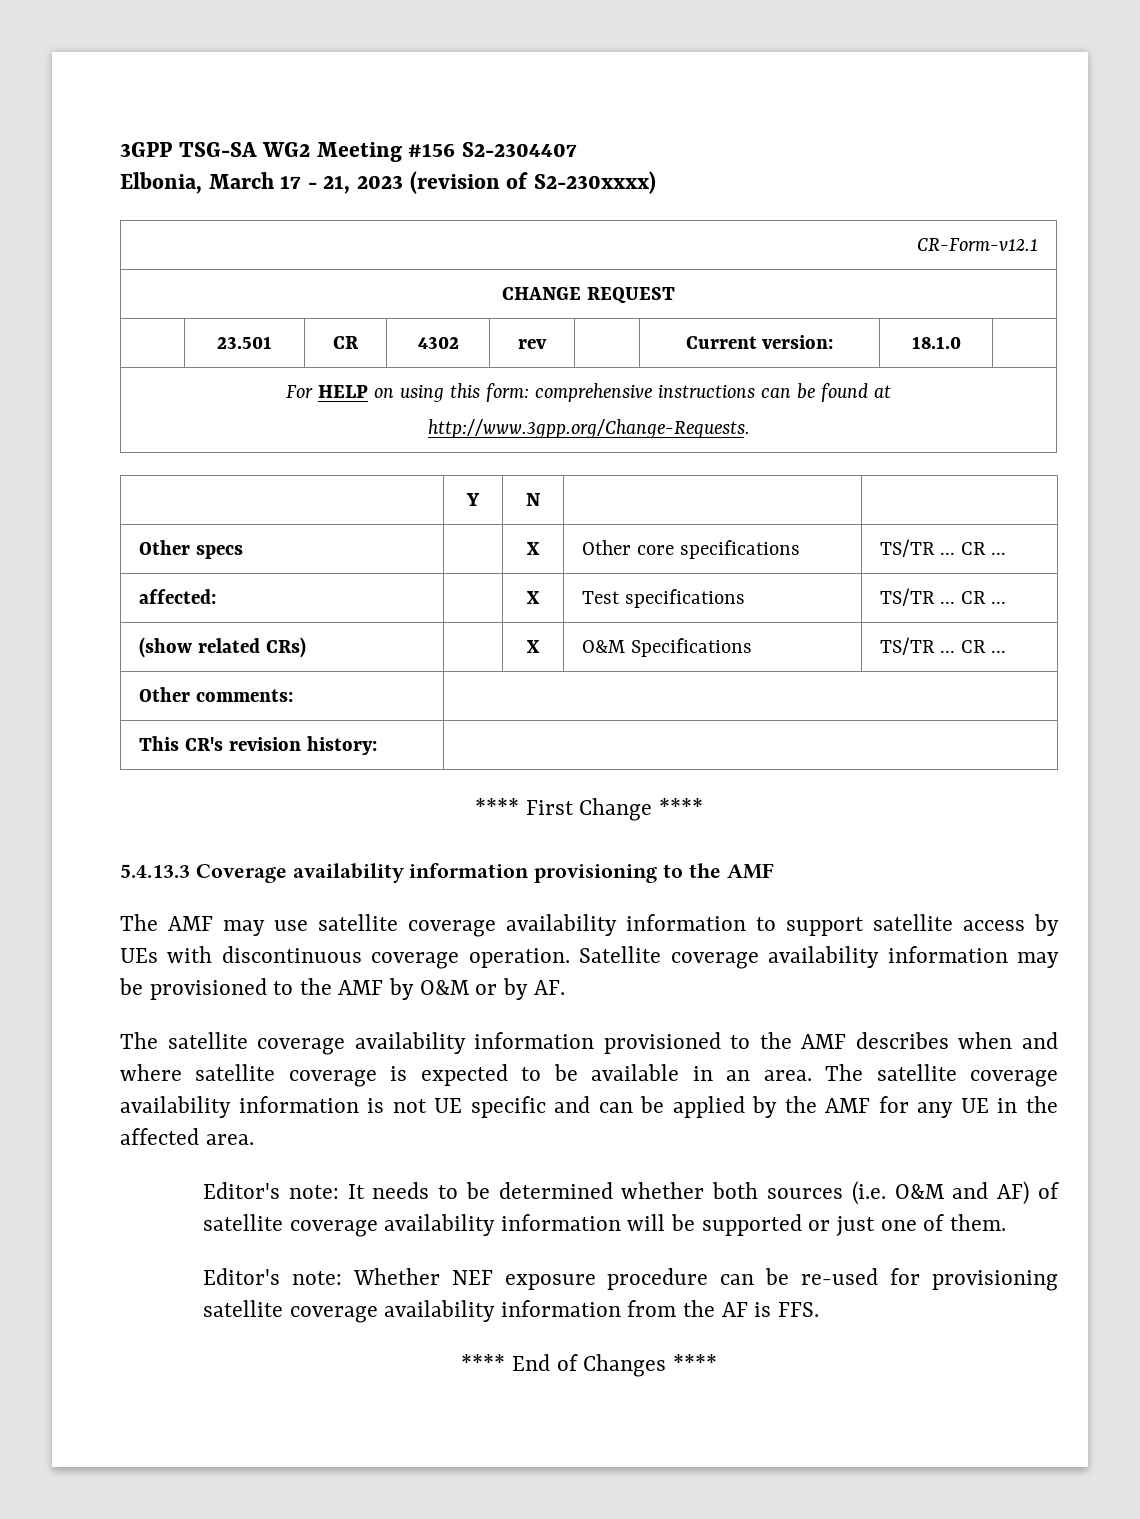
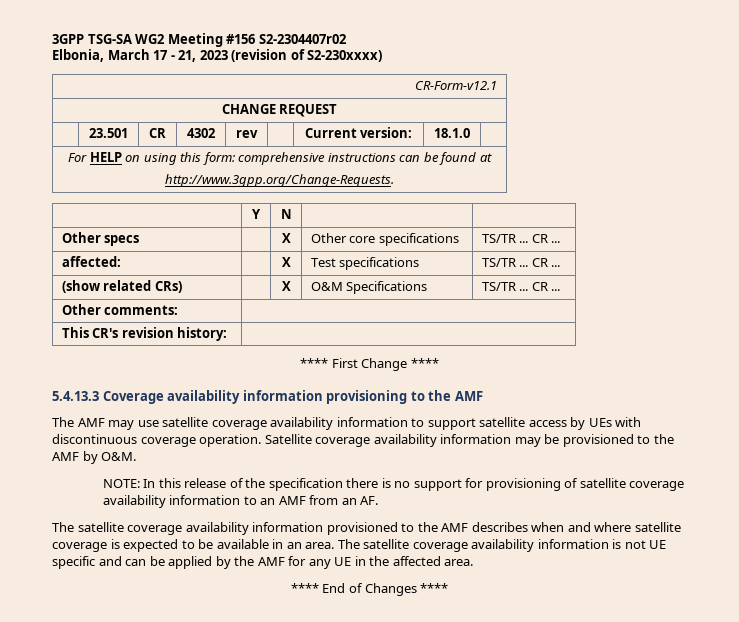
- 3GPP TSG-SA WG2 Meeting #156 S2-2304407
+ 3GPP TSG-SA WG2 Meeting #156 S2-2304407r02
- Satellite coverage availability information may be provisioned to the AMF by O&M or by AF.
+ Satellite coverage availability information may be provisioned to the AMF by O&M.
+ NOTE: In this release of the specification there is no support for provisioning of satellite coverage availability information to an AMF from an AF.
- Editor's note: It needs to be determined whether both sources (i.e. O&M and AF) of satellite coverage availability information will be supported or just one of them.
- Editor's note: Whether NEF exposure procedure can be re-used for provisioning satellite coverage availability information from the AF is FFS.

